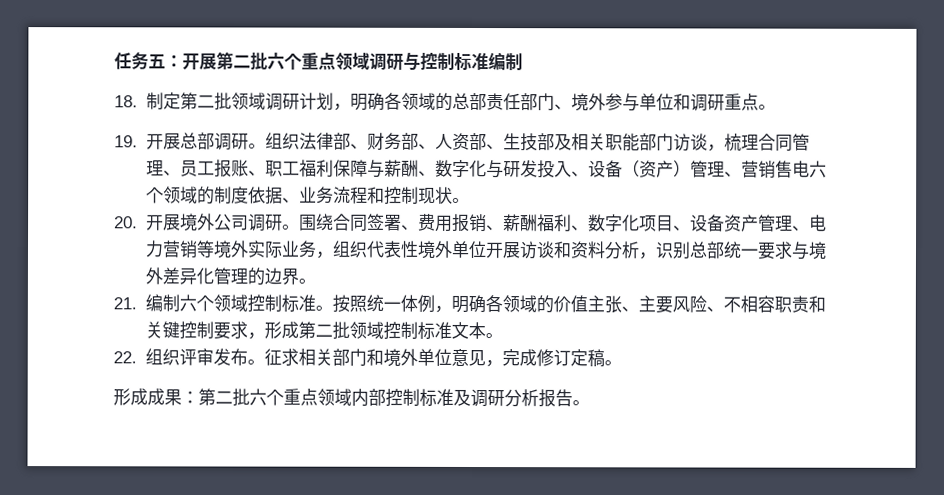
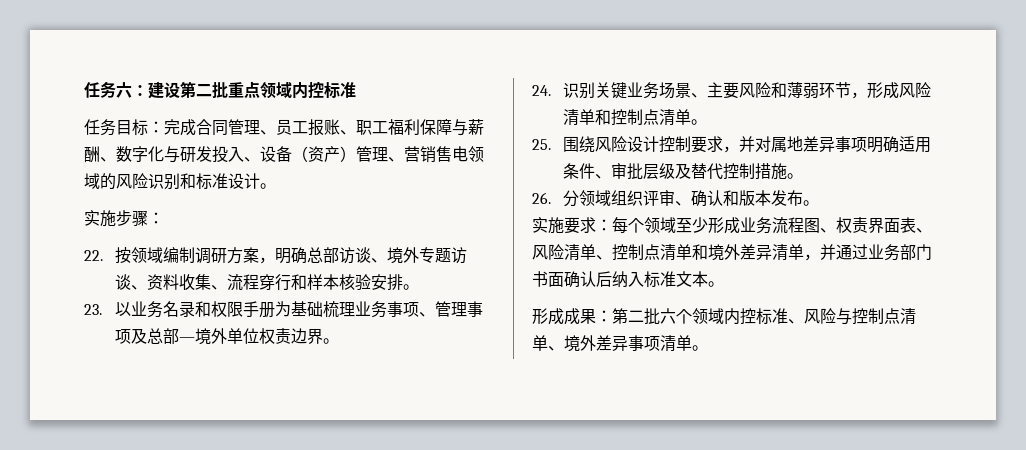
- 任务五：开展第二批六个重点领域调研与控制标准编制
- 18.制定第二批领域调研计划，明确各领域的总部责任部门、境外参与单位和调研重点。
- 19.开展总部调研。组织法律部、财务部、人资部、生技部及相关职能部门访谈，梳理合同管理、员工报账、职工福利保障与薪酬、数字化与研发投入、设备（资产）管理、营销售电六个领域的制度依据、业务流程和控制现状。
- 20.开展境外公司调研。围绕合同签署、费用报销、薪酬福利、数字化项目、设备资产管理、电力营销等境外实际业务，组织代表性境外单位开展访谈和资料分析，识别总部统一要求与境外差异化管理的边界。
- 21.编制六个领域控制标准。按照统一体例，明确各领域的价值主张、主要风险、不相容职责和关键控制要求，形成第二批领域控制标准文本。
- 22.组织评审发布。征求相关部门和境外单位意见，完成修订定稿。
+ 任务六：建设第二批重点领域内控标准
+ 任务目标：完成合同管理、员工报账、职工福利保障与薪酬、数字化与研发投入、设备（资产）管理、营销售电领域的风险识别和标准设计。
+ 实施步骤：
+ 22.按领域编制调研方案，明确总部访谈、境外专题访谈、资料收集、流程穿行和样本核验安排。
+ 23.以业务名录和权限手册为基础梳理业务事项、管理事项及总部—境外单位权责边界。
+ 24.识别关键业务场景、主要风险和薄弱环节，形成风险清单和控制点清单。
+ 25.围绕风险设计控制要求，并对属地差异事项明确适用条件、审批层级及替代控制措施。
+ 26.分领域组织评审、确认和版本发布。
+ 实施要求：每个领域至少形成业务流程图、权责界面表、风险清单、控制点清单和境外差异清单，并通过业务部门书面确认后纳入标准文本。
- 形成成果：第二批六个重点领域内部控制标准及调研分析报告。
+ 形成成果：第二批六个领域内控标准、风险与控制点清单、境外差异事项清单。

